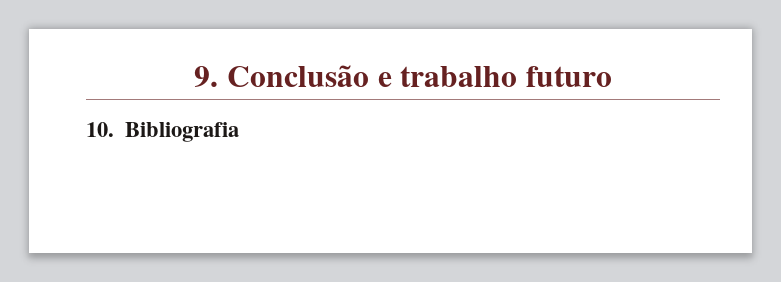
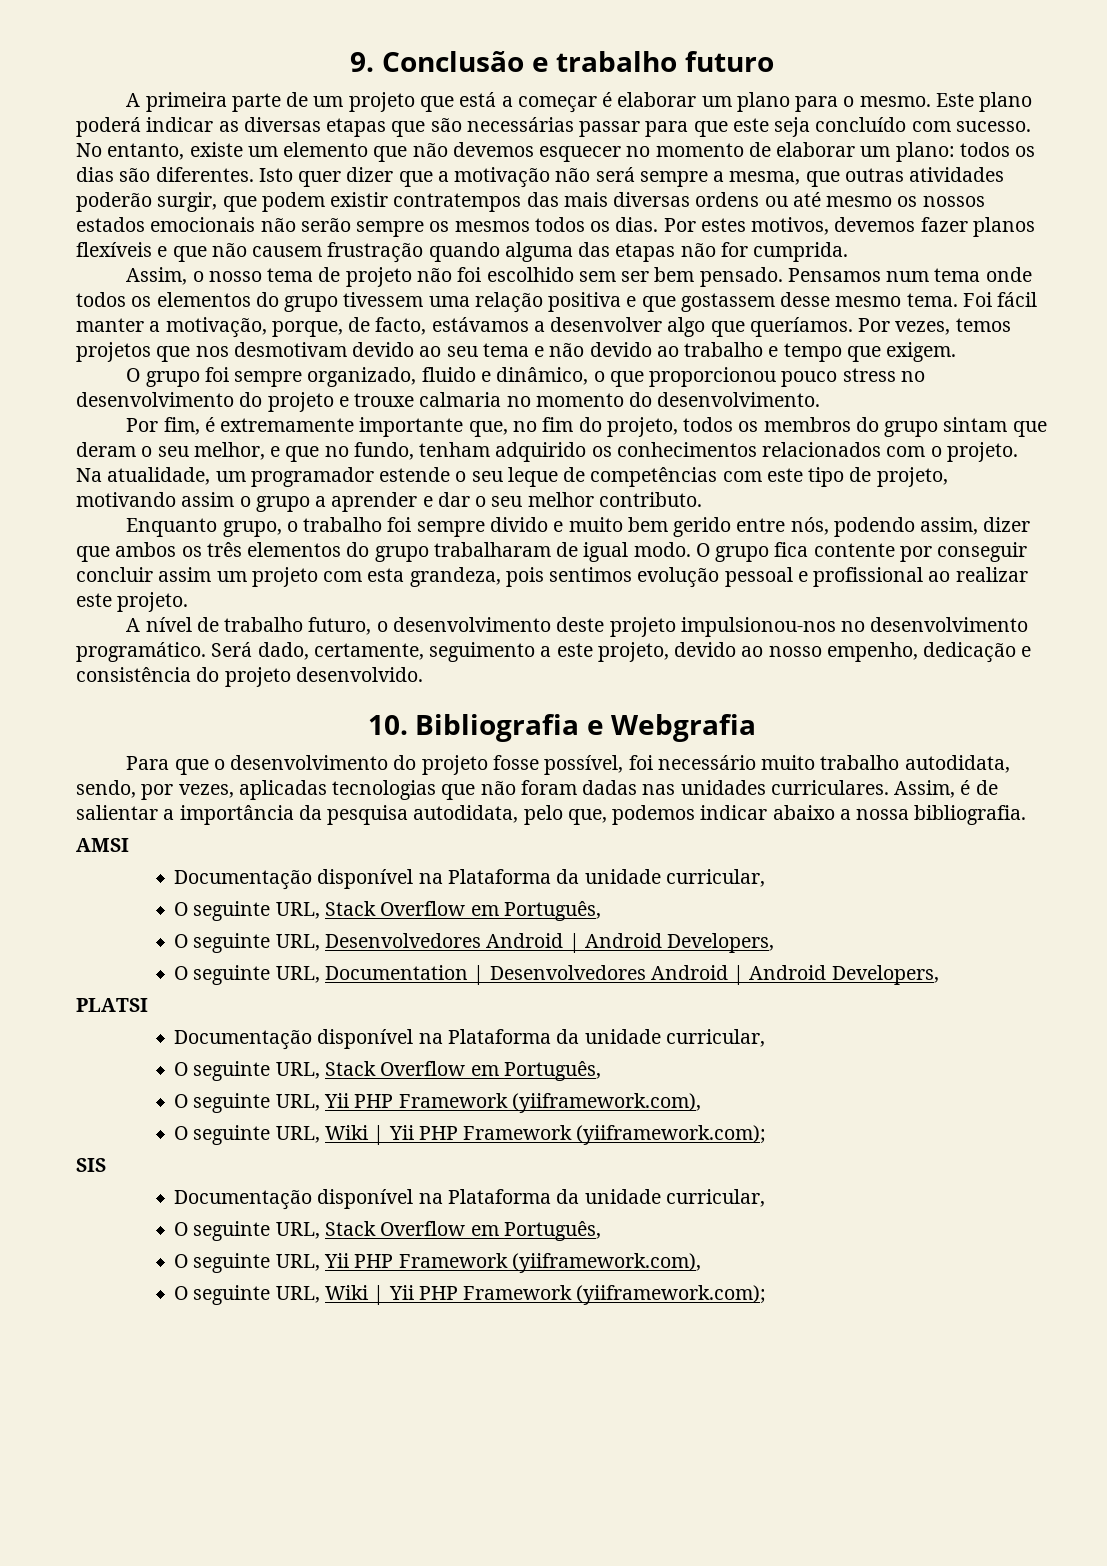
- 10. Bibliografia
+ A primeira parte de um projeto que está a começar é elaborar um plano para o mesmo. Este plano poderá indicar as diversas etapas que são necessárias passar para que este seja concluído com sucesso. No entanto, existe um elemento que não devemos esquecer no momento de elaborar um plano: todos os dias são diferentes. Isto quer dizer que a motivação não será sempre a mesma, que outras atividades poderão surgir, que podem existir contratempos das mais diversas ordens ou até mesmo os nossos estados emocionais não serão sempre os mesmos todos os dias. Por estes motivos, devemos fazer planos flexíveis e que não causem frustração quando alguma das etapas não for cumprida.
+ Assim, o nosso tema de projeto não foi escolhido sem ser bem pensado. Pensamos num tema onde todos os elementos do grupo tivessem uma relação positiva e que gostassem desse mesmo tema. Foi fácil manter a motivação, porque, de facto, estávamos a desenvolver algo que queríamos. Por vezes, temos projetos que nos desmotivam devido ao seu tema e não devido ao trabalho e tempo que exigem.
+ O grupo foi sempre organizado, fluido e dinâmico, o que proporcionou pouco stress no desenvolvimento do projeto e trouxe calmaria no momento do desenvolvimento.
+ Por fim, é extremamente importante que, no fim do projeto, todos os membros do grupo sintam que deram o seu melhor, e que no fundo, tenham adquirido os conhecimentos relacionados com o projeto. Na atualidade, um programador estende o seu leque de competências com este tipo de projeto, motivando assim o grupo a aprender e dar o seu melhor contributo.
+ Enquanto grupo, o trabalho foi sempre divido e muito bem gerido entre nós, podendo assim, dizer que ambos os três elementos do grupo trabalharam de igual modo. O grupo fica contente por conseguir concluir assim um projeto com esta grandeza, pois sentimos evolução pessoal e profissional ao realizar este projeto.
+ A nível de trabalho futuro, o desenvolvimento deste projeto impulsionou-nos no desenvolvimento programático. Será dado, certamente, seguimento a este projeto, devido ao nosso empenho, dedicação e consistência do projeto desenvolvido.
+ 10. Bibliografia e Webgrafia
+ Para que o desenvolvimento do projeto fosse possível, foi necessário muito trabalho autodidata, sendo, por vezes, aplicadas tecnologias que não foram dadas nas unidades curriculares. Assim, é de salientar a importância da pesquisa autodidata, pelo que, podemos indicar abaixo a nossa bibliografia.
+ AMSI
+ Documentação disponível na Plataforma da unidade curricular,
+ O seguinte URL, Stack Overflow em Português,
+ O seguinte URL, Desenvolvedores Android | Android Developers,
+ O seguinte URL, Documentation | Desenvolvedores Android | Android Developers,
+ PLATSI
+ Documentação disponível na Plataforma da unidade curricular,
+ O seguinte URL, Stack Overflow em Português,
+ O seguinte URL, Yii PHP Framework (yiiframework.com),
+ O seguinte URL, Wiki | Yii PHP Framework (yiiframework.com);
+ SIS
+ Documentação disponível na Plataforma da unidade curricular,
+ O seguinte URL, Stack Overflow em Português,
+ O seguinte URL, Yii PHP Framework (yiiframework.com),
+ O seguinte URL, Wiki | Yii PHP Framework (yiiframework.com);

